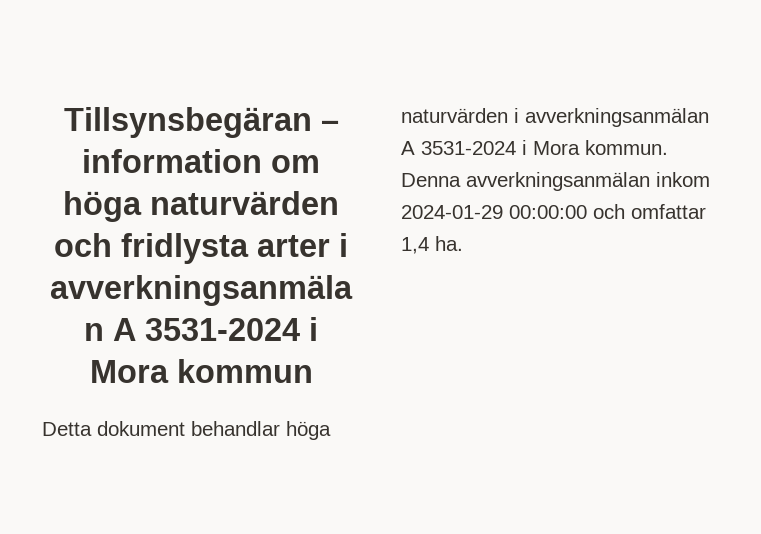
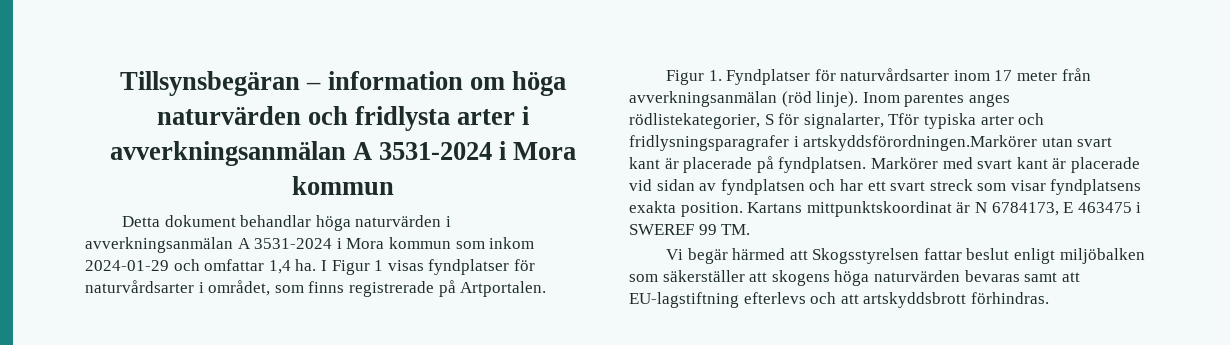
- Detta dokument behandlar höga naturvärden i avverkningsanmälan A 3531-2024 i Mora kommun. Denna avverkningsanmälan inkom 2024-01-29 00:00:00 och omfattar 1,4 ha.
+ Detta dokument behandlar höga naturvärden i avverkningsanmälan A 3531-2024 i Mora kommun som inkom 2024-01-29 och omfattar 1,4 ha.
+ I Figur 1 visas fyndplatser för naturvårdsarter i området, som finns registrerade på Artportalen.
+ Figur 1. Fyndplatser för naturvårdsarter inom 17 meter från avverkningsanmälan (röd linje). Inom parentes anges rödlistekategorier, S för signalarter, Tför typiska arter och fridlysningsparagrafer i artskyddsförordningen.Markörer utan svart kant är placerade på fyndplatsen. Markörer med svart kant är placerade vid sidan av fyndplatsen och har ett svart streck som visar fyndplatsens exakta position. Kartans mittpunktskoordinat är N 6784173, E 463475 i SWEREF 99 TM.
+ Vi begär härmed att Skogsstyrelsen fattar beslut enligt miljöbalken som säkerställer att skogens höga naturvärden bevaras samt att EU-lagstiftning efterlevs och att artskyddsbrott förhindras.

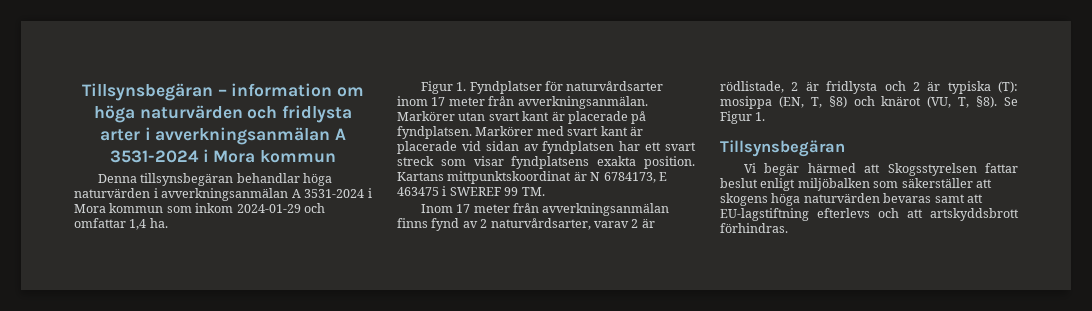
- Detta dokument behandlar höga naturvärden i avverkningsanmälan A 3531-2024 i Mora kommun som inkom 2024-01-29 och omfattar 1,4 ha. I Figur 1 visas fyndplatser för naturvårdsarter i området, som finns registrerade på Artportalen.
+ Denna tillsynsbegäran behandlar höga naturvärden i avverkningsanmälan A 3531-2024 i Mora kommun som inkom 2024-01-29 och omfattar 1,4 ha.
- Figur 1. Fyndplatser för naturvårdsarter inom 17 meter från avverkningsanmälan (röd linje). Inom parentes anges rödlistekategorier, S för signalarter, Tför typiska arter och fridlysningsparagrafer i artskyddsförordningen.Markörer utan svart kant är placerade på fyndplatsen.
+ Figur 1. Fyndplatser för naturvårdsarter inom 17 meter från avverkningsanmälan. Markörer utan svart kant är placerade på fyndplatsen.
- Markörer med svart kant är placerade vid sidan av fyndplatsen och har ett svart streck som visar fyndplatsens exakta position.
+ Markörer med svart kant är placerade vid sidan av fyndplatsen har ett svart streck som visar fyndplatsens exakta position.
+ Inom 17 meter från avverkningsanmälan finns fynd av 2 naturvårdsarter, varav 2 är rödlistade, 2 är fridlysta och 2 är typiska (T): mosippa (EN, T, §8) och knärot (VU, T, §8). Se Figur 1.
+ Tillsynsbegäran

